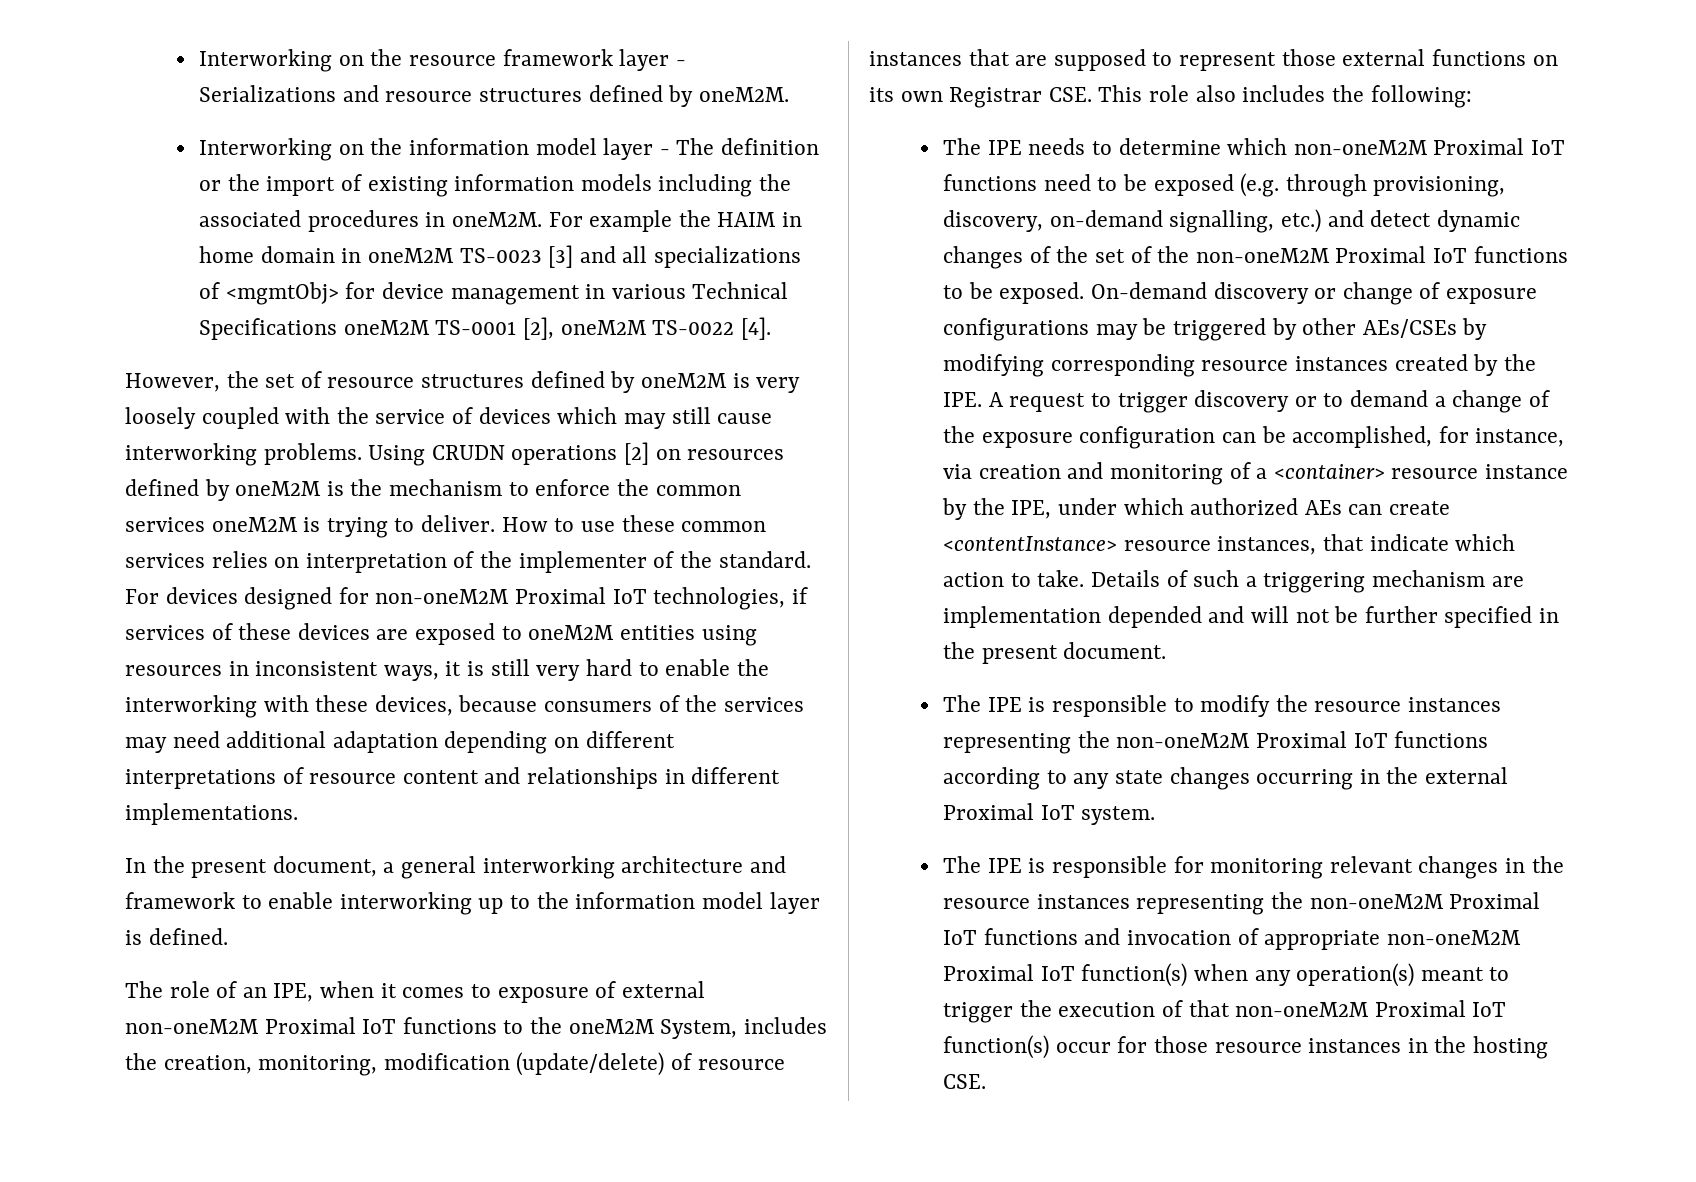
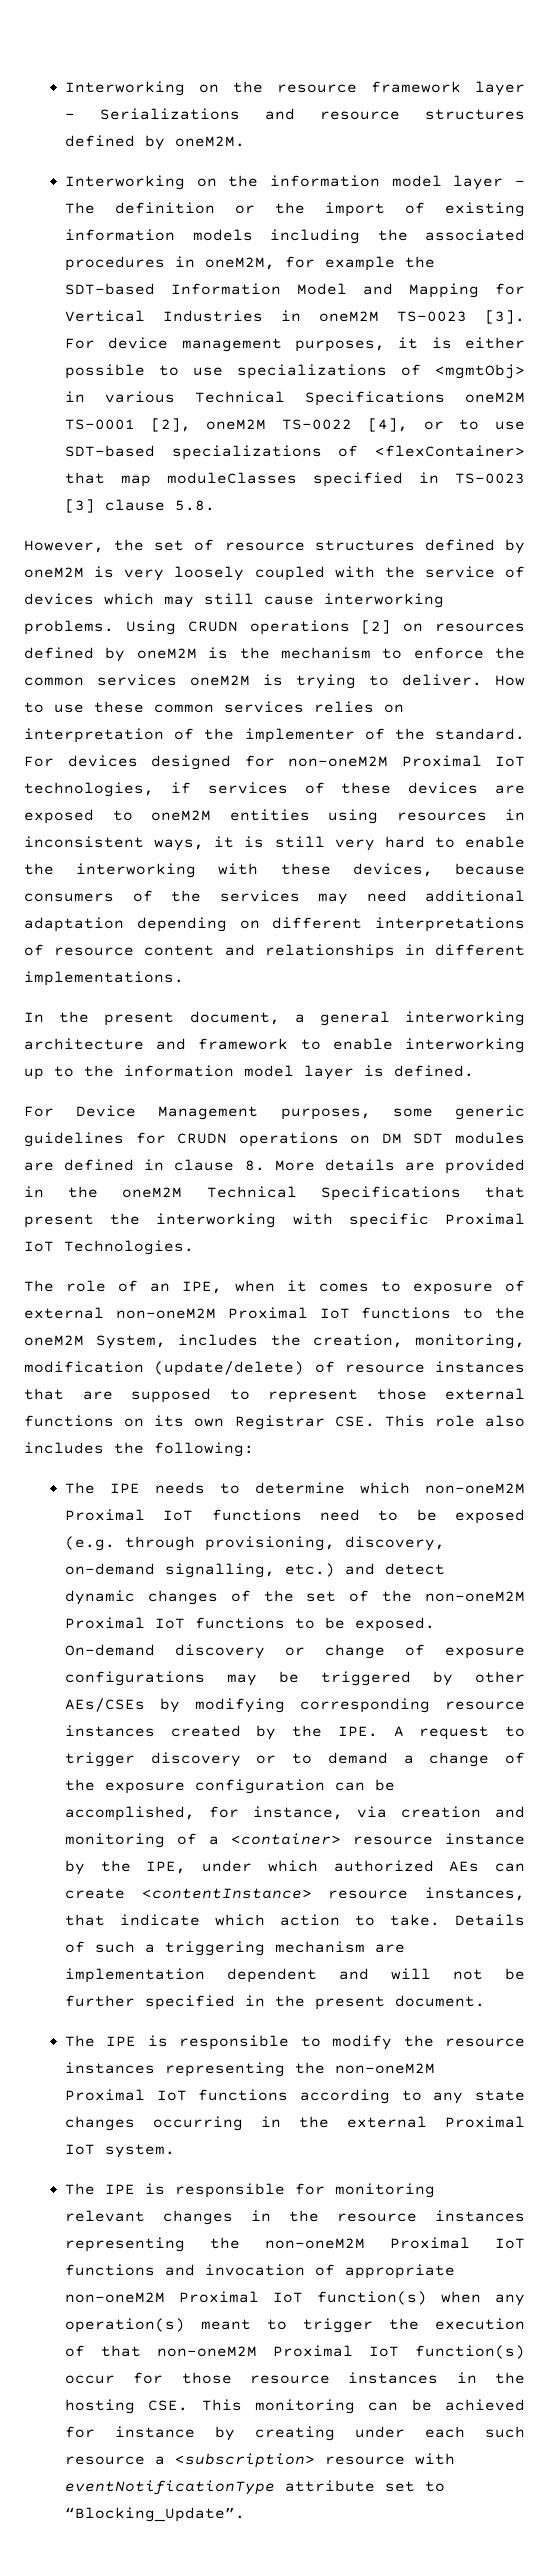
- Interworking on the information model layer - The definition or the import of existing information models including the associated procedures in oneM2M. For example the HAIM in home domain in oneM2M TS-0023 [3] and all specializations of <mgmtObj> for device management in various Technical Specifications oneM2M TS-0001 [2], oneM2M TS-0022 [4].
+ Interworking on the information model layer - The definition or the import of existing information models including the associated procedures in oneM2M, for example the SDT-based Information Model and Mapping for Vertical Industries in oneM2M TS-0023 [3]. For device management purposes, it is either possible to use specializations of <mgmtObj> in various Technical Specifications oneM2M TS-0001 [2], oneM2M TS-0022 [4], or to use SDT-based specializations of <flexContainer> that map moduleClasses specified in TS-0023 [3] clause 5.8.
+ For Device Management purposes, some generic guidelines for CRUDN operations on DM SDT modules are defined in clause 8. More details are provided in the oneM2M Technical Specifications that present the interworking with specific Proximal IoT Technologies.
- Details of such a triggering mechanism are implementation depended and will not be further specified in the present document.
+ Details of such a triggering mechanism are implementation dependent and will not be further specified in the present document.
- The IPE is responsible for monitoring relevant changes in the resource instances representing the non-oneM2M Proximal IoT functions and invocation of appropriate non-oneM2M Proximal IoT function(s) when any operation(s) meant to trigger the execution of that non-oneM2M Proximal IoT function(s) occur for those resource instances in the hosting CSE.
+ The IPE is responsible for monitoring relevant changes in the resource instances representing the non-oneM2M Proximal IoT functions and invocation of appropriate non-oneM2M Proximal IoT function(s) when any operation(s) meant to trigger the execution of that non-oneM2M Proximal IoT function(s) occur for those resource instances in the hosting CSE. This monitoring can be achieved for instance by creating under each such resource a <subscription> resource with eventNotificationType attribute set to “Blocking_Update”.

